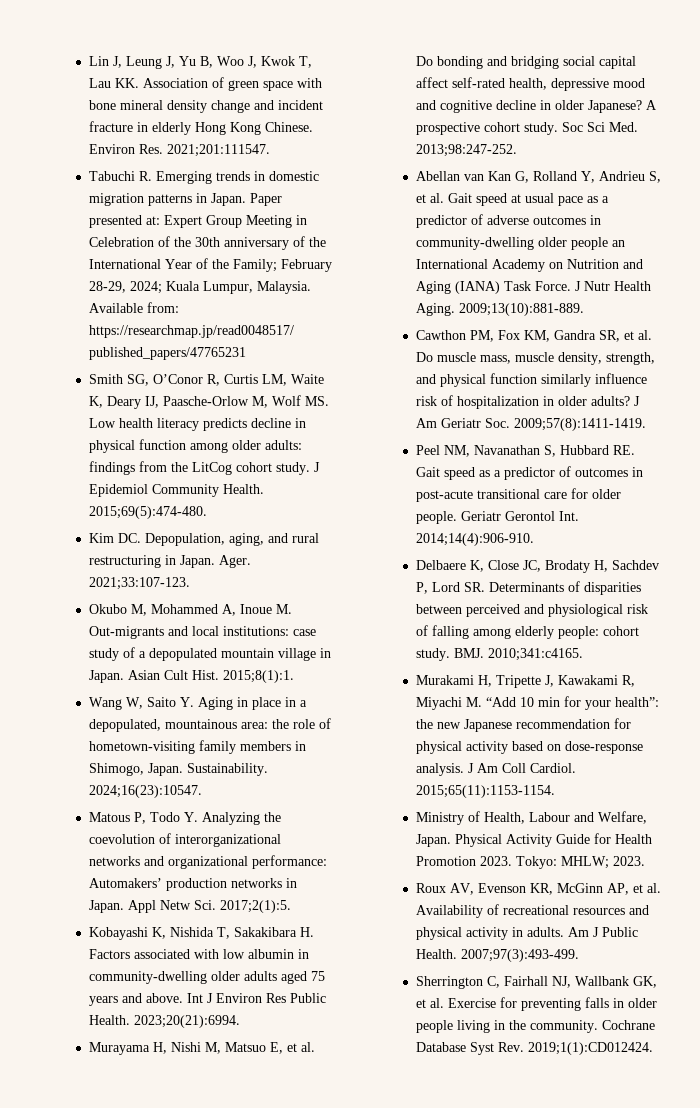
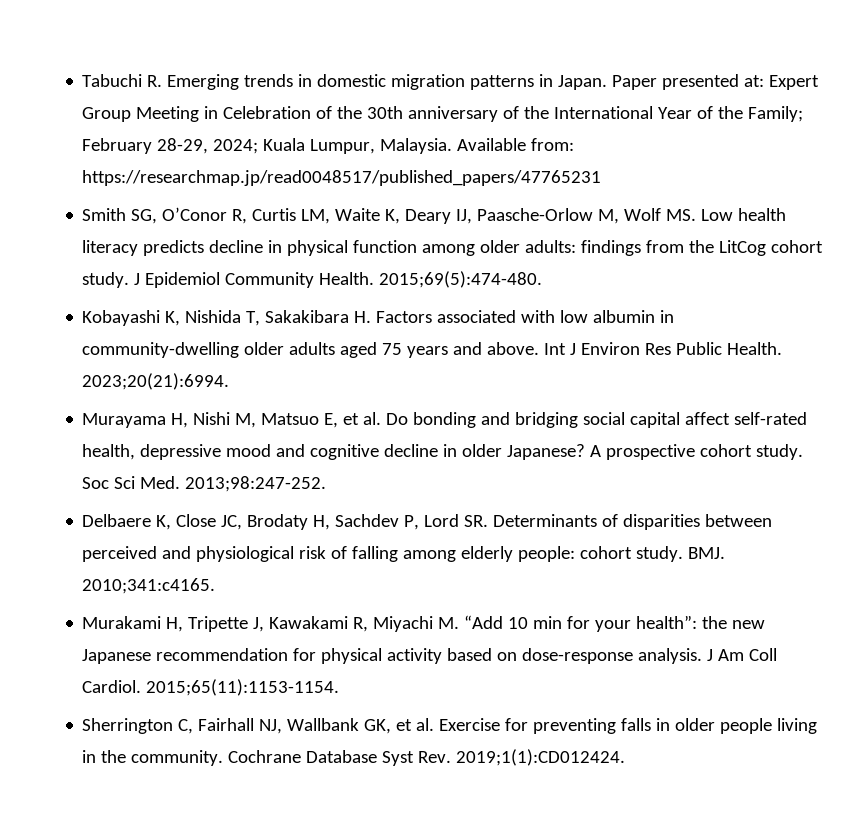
- Lin J, Leung J, Yu B, Woo J, Kwok T, Lau KK. Association of green space with bone mineral density change and incident fracture in elderly Hong Kong Chinese. Environ Res. 2021;201:111547.
- Kim DC. Depopulation, aging, and rural restructuring in Japan. Ager. 2021;33:107-123.
- Okubo M, Mohammed A, Inoue M. Out-migrants and local institutions: case study of a depopulated mountain village in Japan. Asian Cult Hist. 2015;8(1):1.
- Wang W, Saito Y. Aging in place in a depopulated, mountainous area: the role of hometown-visiting family members in Shimogo, Japan. Sustainability. 2024;16(23):10547.
- Matous P, Todo Y. Analyzing the coevolution of interorganizational networks and organizational performance: Automakers’ production networks in Japan. Appl Netw Sci. 2017;2(1):5.
- Abellan van Kan G, Rolland Y, Andrieu S, et al. Gait speed at usual pace as a predictor of adverse outcomes in community-dwelling older people an International Academy on Nutrition and Aging (IANA) Task Force. J Nutr Health Aging. 2009;13(10):881-889.
- Cawthon PM, Fox KM, Gandra SR, et al. Do muscle mass, muscle density, strength, and physical function similarly influence risk of hospitalization in older adults? J Am Geriatr Soc. 2009;57(8):1411-1419.
- Peel NM, Navanathan S, Hubbard RE. Gait speed as a predictor of outcomes in post-acute transitional care for older people. Geriatr Gerontol Int. 2014;14(4):906-910.
- Ministry of Health, Labour and Welfare, Japan. Physical Activity Guide for Health Promotion 2023. Tokyo: MHLW; 2023.
- Roux AV, Evenson KR, McGinn AP, et al. Availability of recreational resources and physical activity in adults. Am J Public Health. 2007;97(3):493-499.

